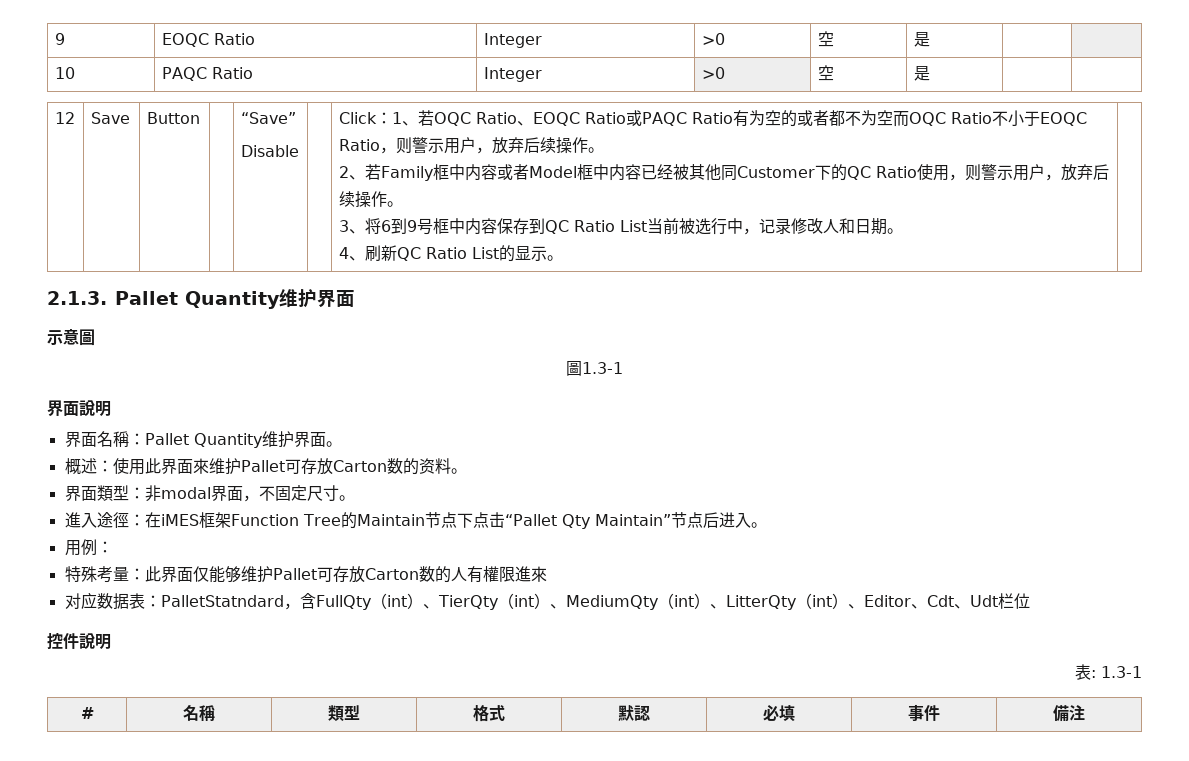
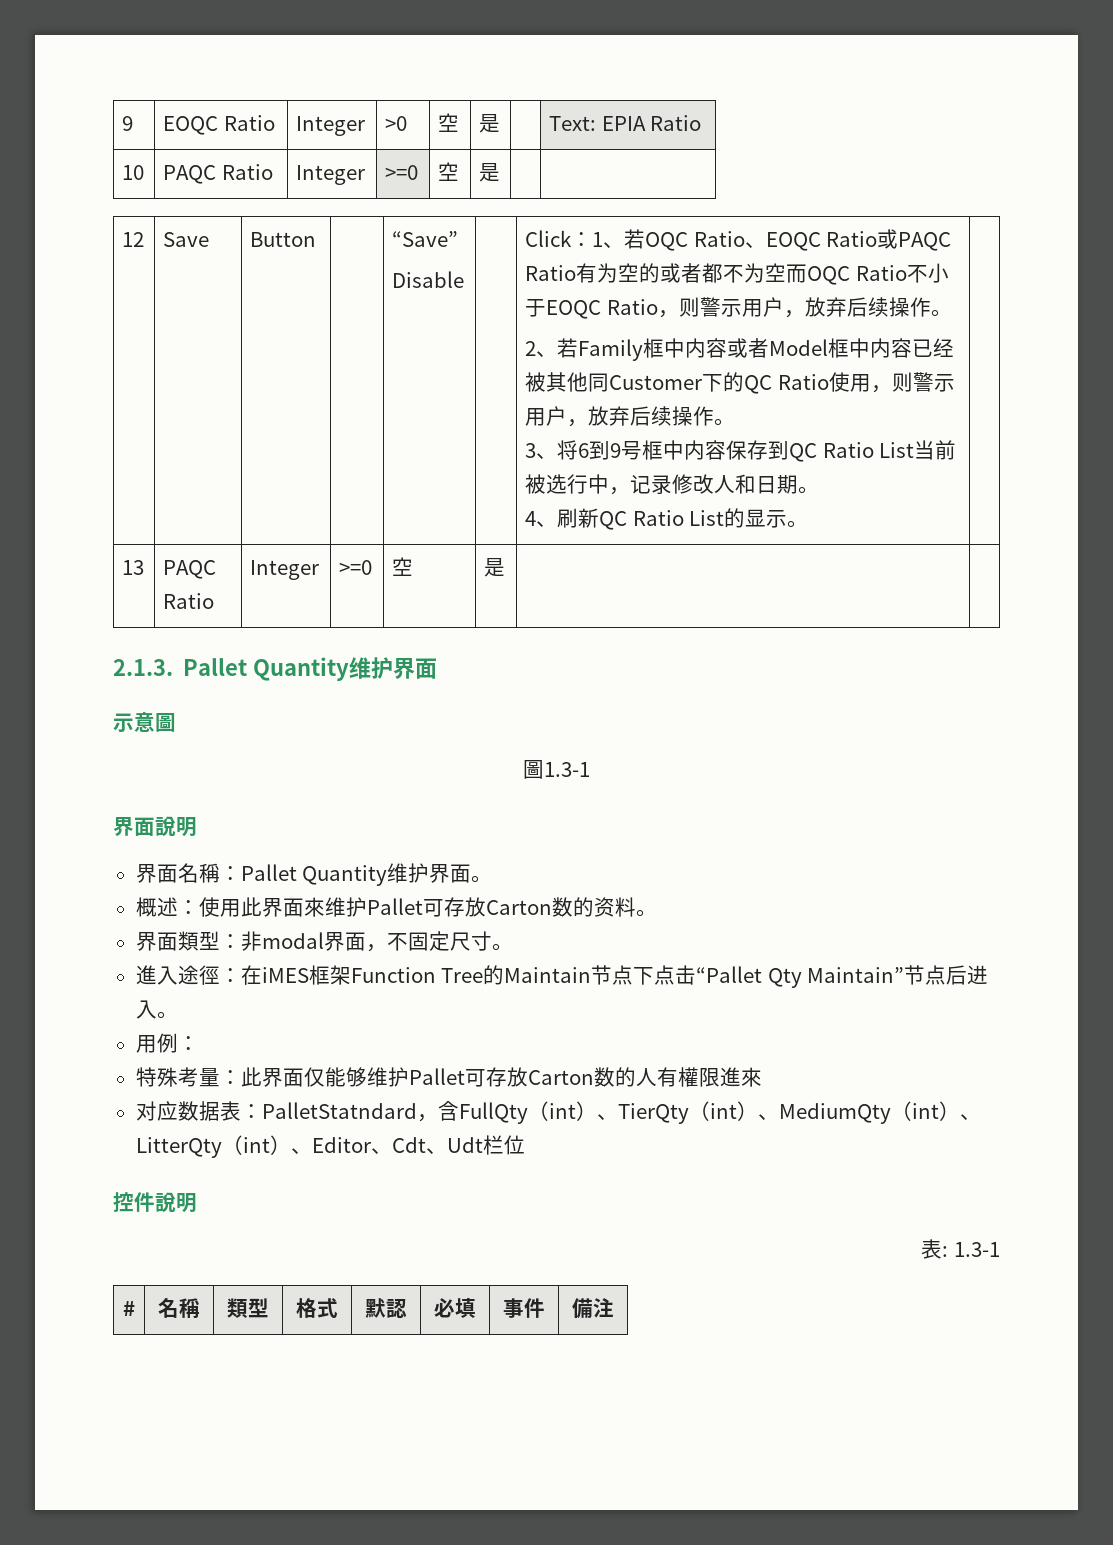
- 9 | EOQC Ratio | Integer | >0 | 空 | 是 | |
+ 9 | EOQC Ratio | Integer | >0 | 空 | 是 | | Text: EPIA Ratio
- 10 | PAQC Ratio | Integer | >0 | 空 | 是 | |
+ 10 | PAQC Ratio | Integer | >=0 | 空 | 是 | |
+ 13 | PAQC Ratio | Integer | >=0 | 空 | 是 | |

